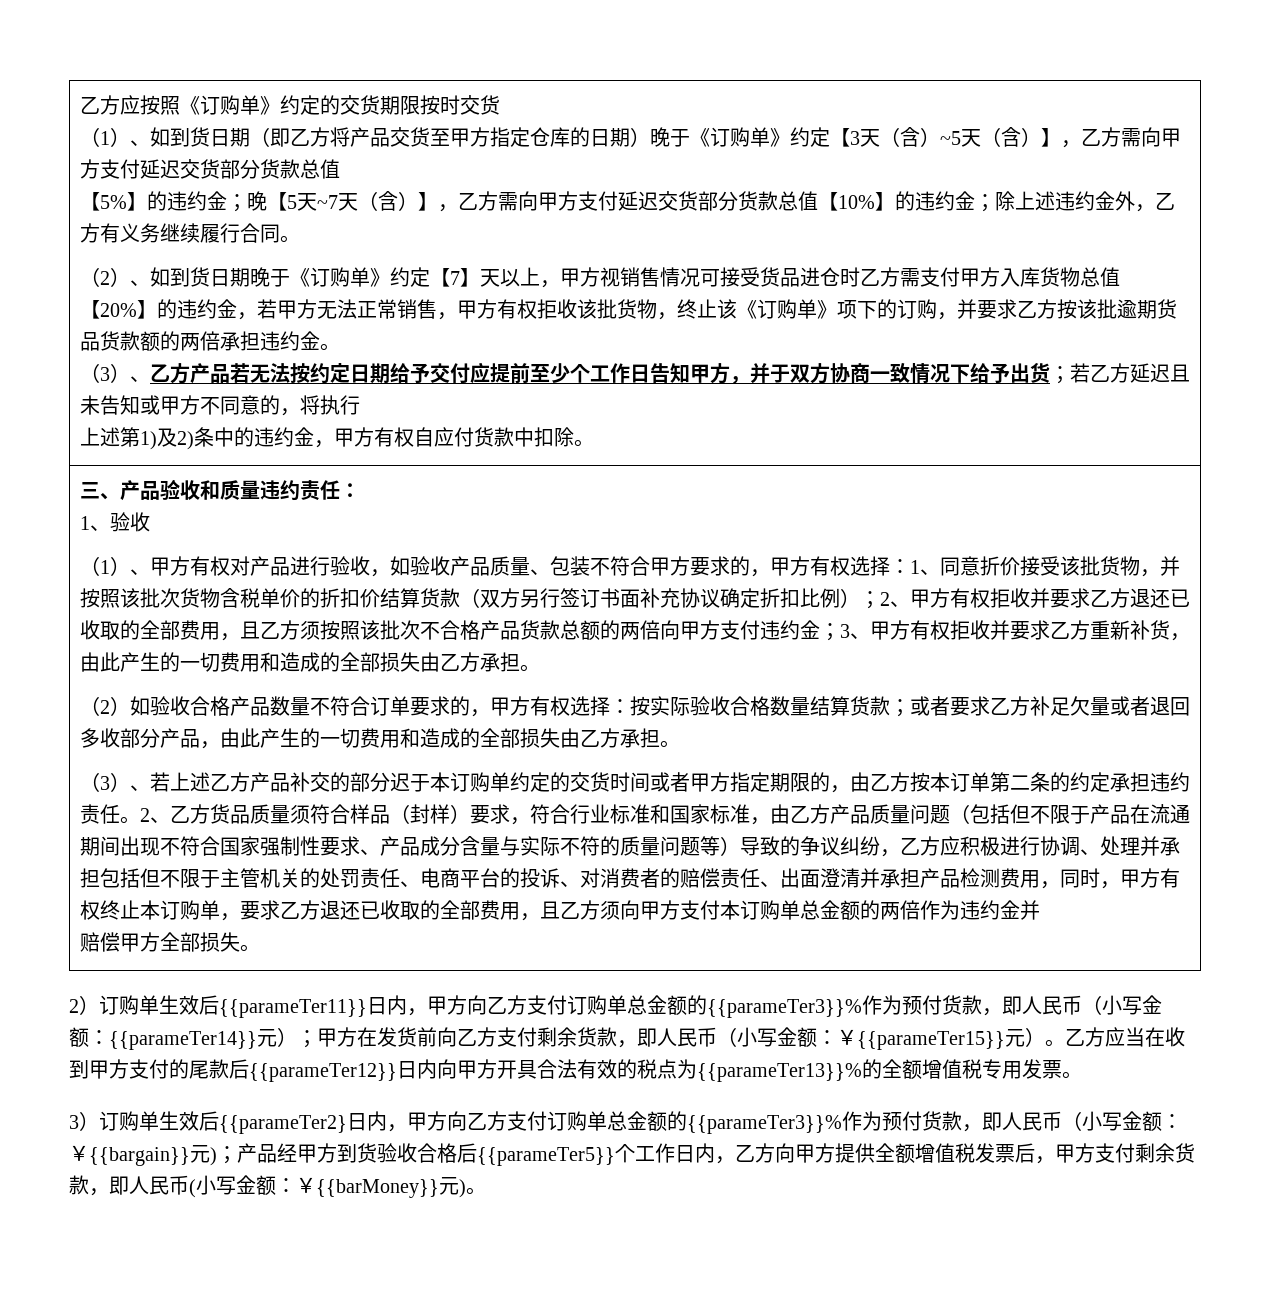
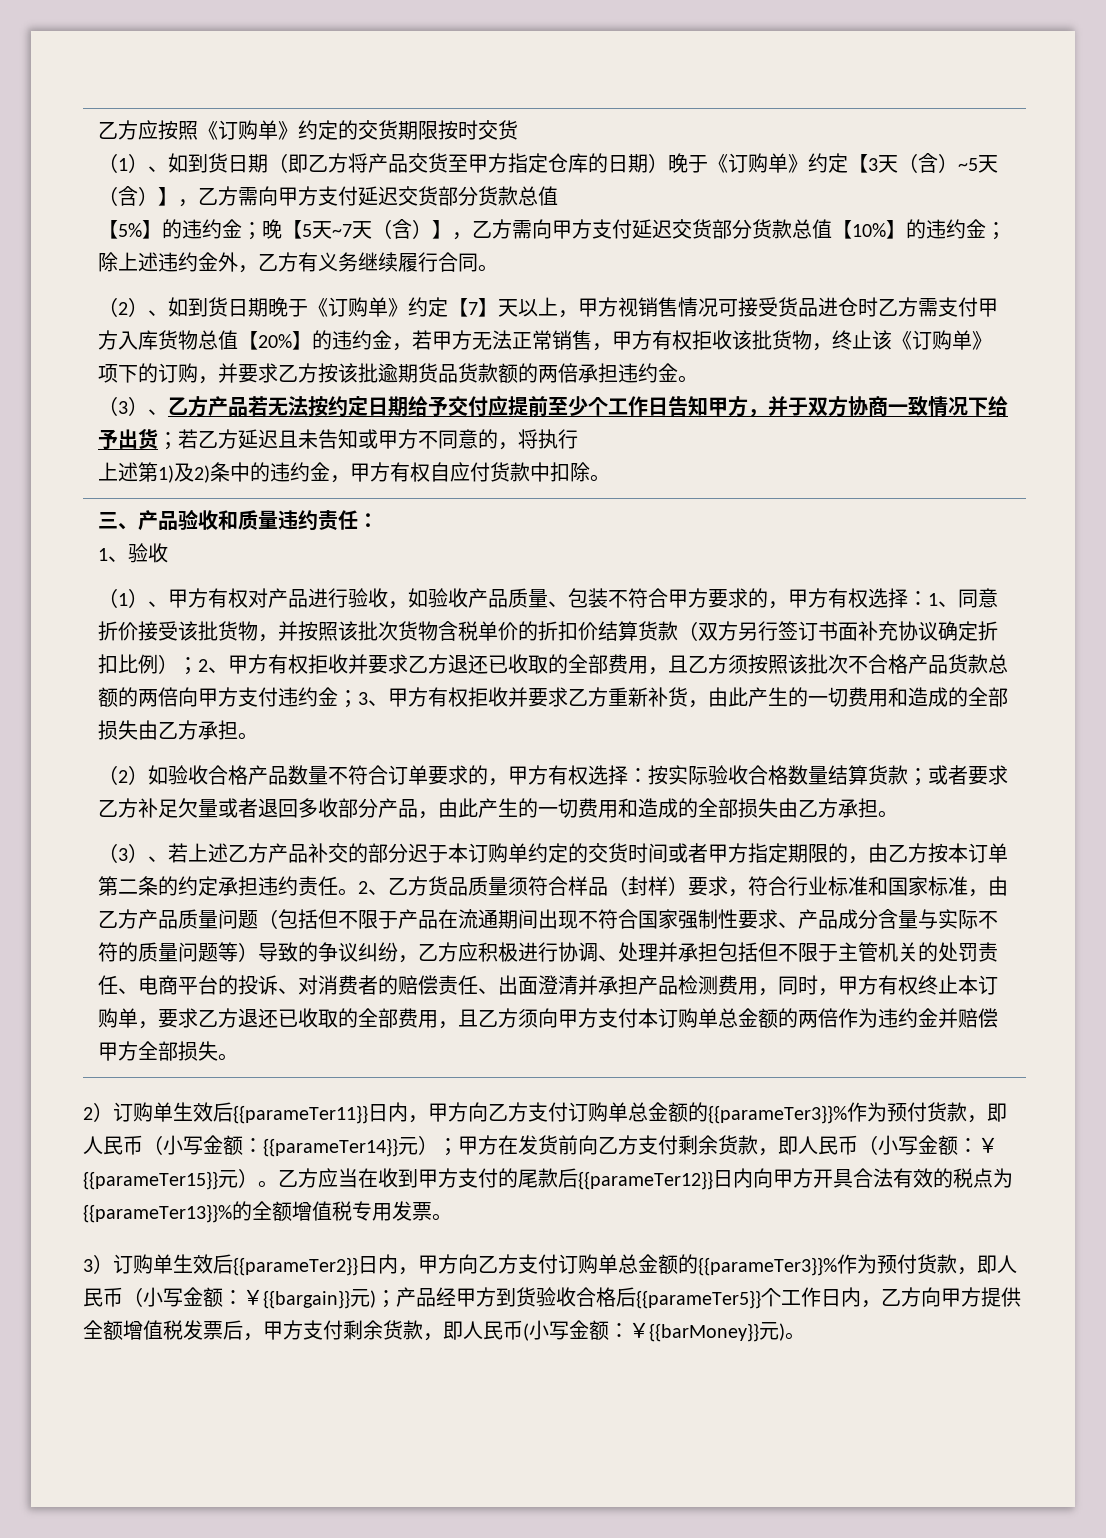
- 2、乙方货品质量须符合样品（封样）要求，符合行业标准和国家标准，由乙方产品质量问题（包括但不限于产品在流通期间出现不符合国家强制性要求、产品成分含量与实际不符的质量问题等）导致的争议纠纷，乙方应积极进行协调、处理并承担包括但不限于主管机关的处罚责任、电商平台的投诉、对消费者的赔偿责任、出面澄清并承担产品检测费用，同时，甲方有权终止本订购单，要求乙方退还已收取的全部费用，且乙方须向甲方支付本订购单总金额的两倍作为违约金并
- 赔偿甲方全部损失。
+ 2、乙方货品质量须符合样品（封样）要求，符合行业标准和国家标准，由乙方产品质量问题（包括但不限于产品在流通期间出现不符合国家强制性要求、产品成分含量与实际不符的质量问题等）导致的争议纠纷，乙方应积极进行协调、处理并承担包括但不限于主管机关的处罚责任、电商平台的投诉、对消费者的赔偿责任、出面澄清并承担产品检测费用，同时，甲方有权终止本订购单，要求乙方退还已收取的全部费用，且乙方须向甲方支付本订购单总金额的两倍作为违约金并赔偿甲方全部损失。
- 3）订购单生效后{{parameTer2}日内，甲方向乙方支付订购单总金额的{{parameTer3}}%作为预付货款，即人民币（小写金额：￥{{bargain}}元)；产品经甲方到货验收合格后{{parameTer5}}个工作日内，乙方向甲方提供全额增值税发票后，甲方支付剩余货款，即人民币(小写金额：￥{{barMoney}}元)。
+ 3）订购单生效后{{parameTer2}}日内，甲方向乙方支付订购单总金额的{{parameTer3}}%作为预付货款，即人民币（小写金额：￥{{bargain}}元)；产品经甲方到货验收合格后{{parameTer5}}个工作日内，乙方向甲方提供全额增值税发票后，甲方支付剩余货款，即人民币(小写金额：￥{{barMoney}}元)。

